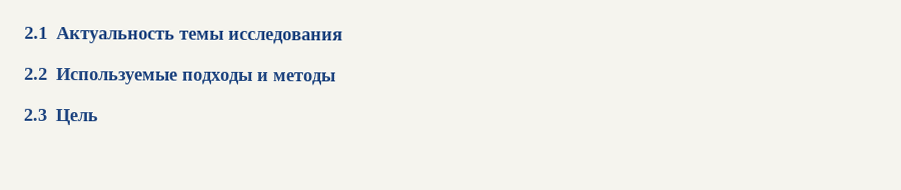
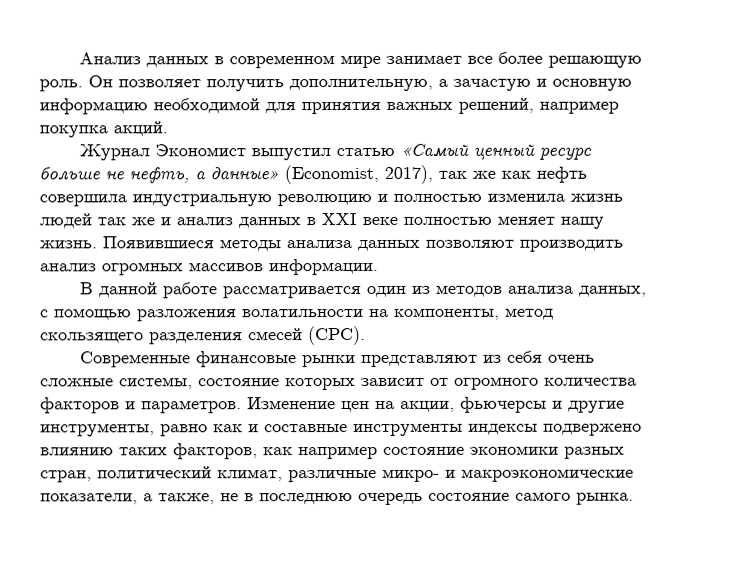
- 2.1 Актуальность темы исследования
- 2.2 Используемые подходы и методы
- 2.3 Цель
+ Анализ данных в современном мире занимает все более решающую роль. Он позволяет получить дополнительную, а зачастую и основную информацию необходимой для принятия важных решений, например покупка акций.
+ Журнал Экономист выпустил статью «Самый ценный ресурс больше не нефть, а данные» (Economist, 2017), так же как нефть совершила индустриальную революцию и полностью изменила жизнь людей так же и анализ данных в XXI веке полностью меняет нашу жизнь. Появившиеся методы анализа данных позволяют производить анализ огромных массивов информации.
+ В данной работе рассматривается один из методов анализа данных, с помощью разложения волатильности на компоненты, метод скользящего разделения смесей (СРС).
+ Современные финансовые рынки представляют из себя очень сложные системы, состояние которых зависит от огромного количества факторов и параметров. Изменение цен на акции, фьючерсы и другие инструменты, равно как и составные инструменты индексы подвержено влиянию таких факторов, как например состояние экономики разных стран, политический климат, различные микро- и макроэкономические показатели, а также, не в последнюю очередь состояние самого рынка.

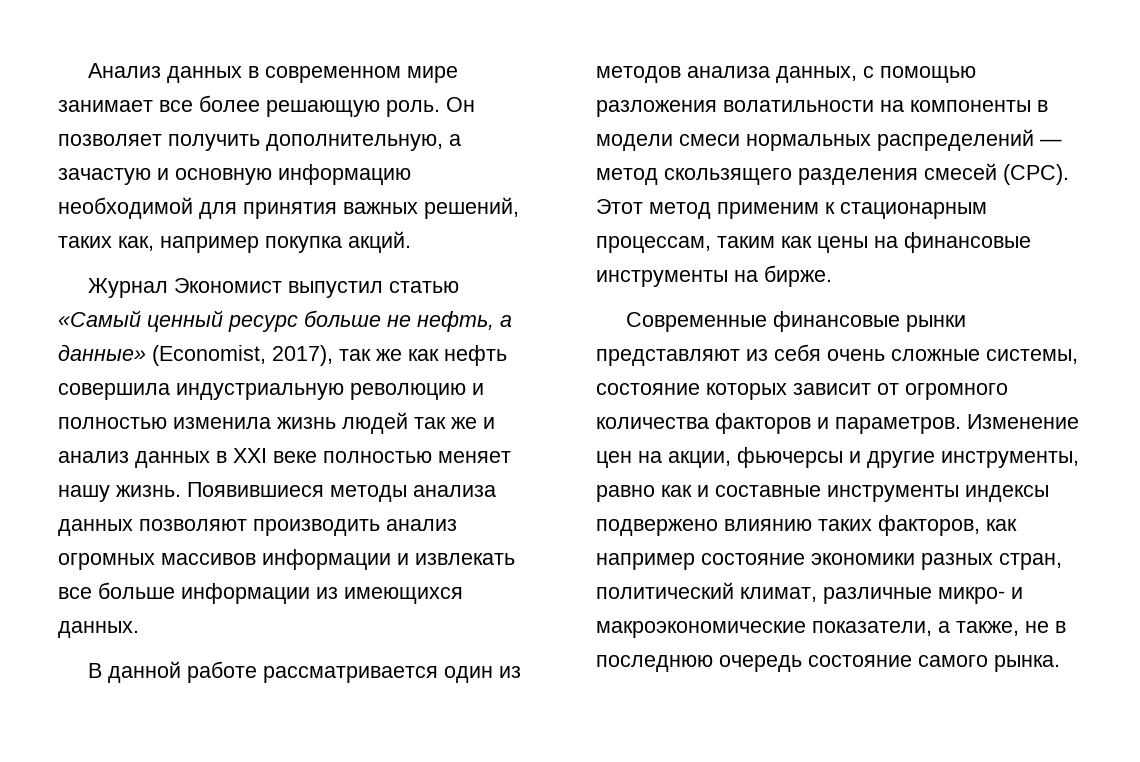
- Он позволяет получить дополнительную, а зачастую и основную информацию необходимой для принятия важных решений, например покупка акций.
+ Он позволяет получить дополнительную, а зачастую и основную информацию необходимой для принятия важных решений, таких как, например покупка акций.
- Появившиеся методы анализа данных позволяют производить анализ огромных массивов информации.
+ Появившиеся методы анализа данных позволяют производить анализ огромных массивов информации и извлекать все больше информации из имеющихся данных.
- В данной работе рассматривается один из методов анализа данных, с помощью разложения волатильности на компоненты, метод скользящего разделения смесей (СРС).
+ В данной работе рассматривается один из методов анализа данных, с помощью разложения волатильности на компоненты в модели смеси нормальных распределений — метод скользящего разделения смесей (СРС). Этот метод применим к стационарным процессам, таким как цены на финансовые инструменты на бирже.

